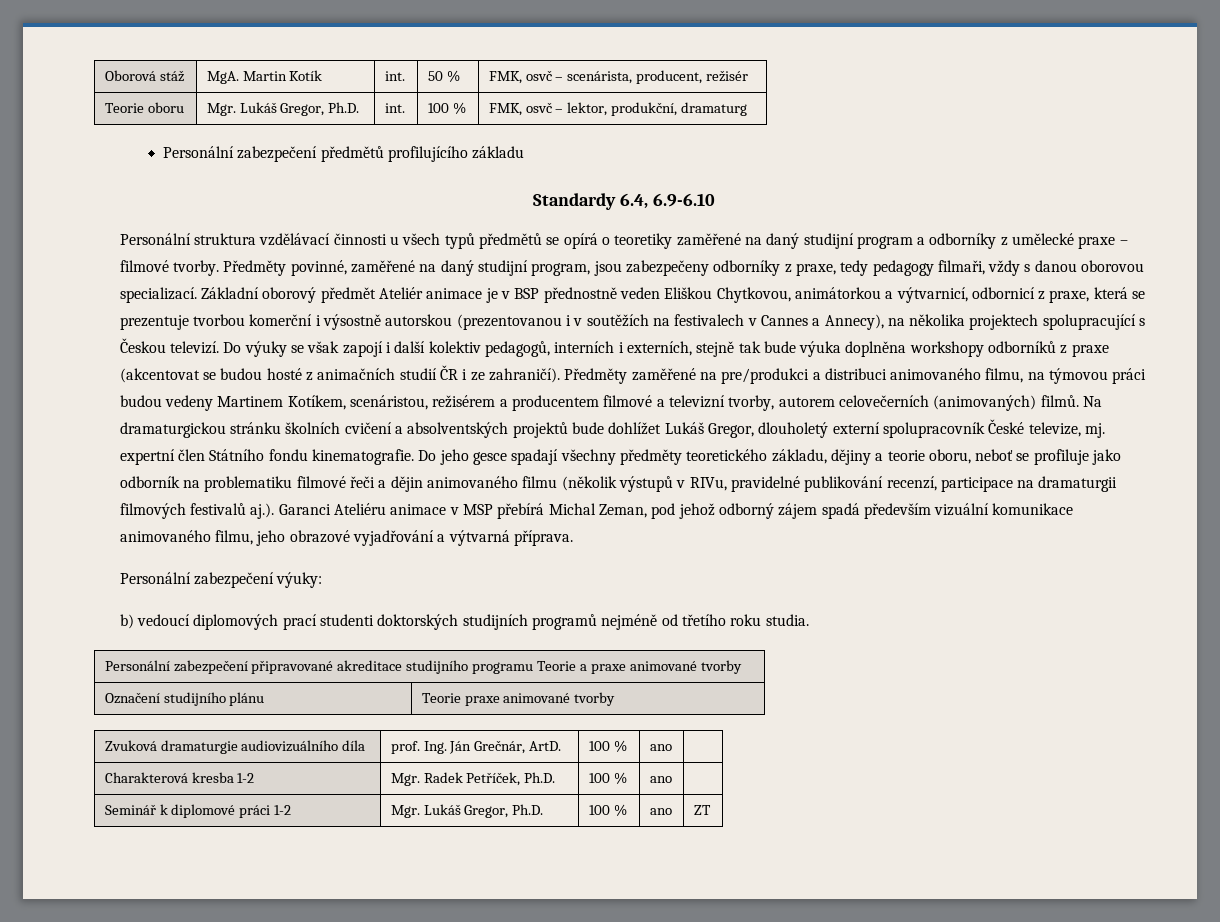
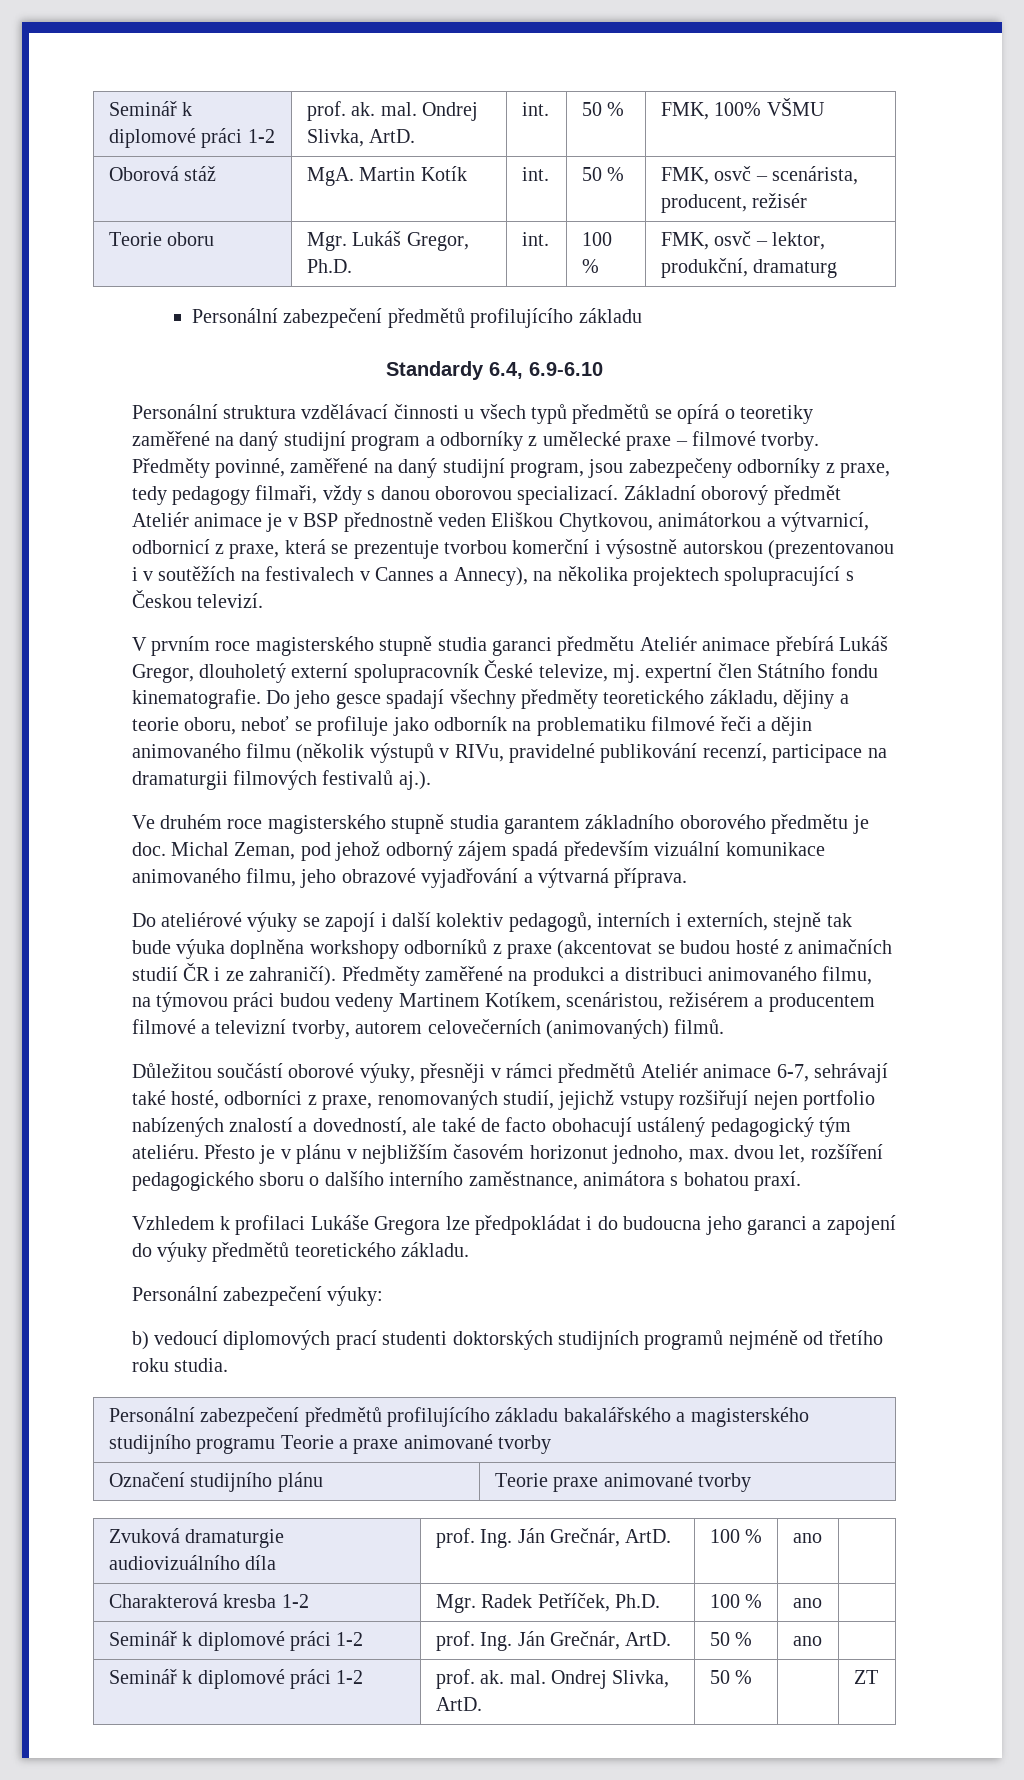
+ Seminář k diplomové práci 1-2 | prof. ak. mal. Ondrej Slivka, ArtD. | int. | 50 % | FMK, 100% VŠMU
- Základní oborový předmět Ateliér animace je v BSP přednostně veden Eliškou Chytkovou, animátorkou a výtvarnicí, odbornicí z praxe, která se prezentuje tvorbou komerční i výsostně autorskou (prezentovanou i v soutěžích na festivalech v Cannes a Annecy), na několika projektech spolupracující s Českou televizí. Do výuky se však zapojí i další kolektiv pedagogů, interních i externích, stejně tak bude výuka doplněna workshopy odborníků z praxe (akcentovat se budou hosté z animačních studií ČR i ze zahraničí). Předměty zaměřené na pre/produkci a distribuci animovaného filmu, na týmovou práci budou vedeny Martinem Kotíkem, scenáristou, režisérem a producentem filmové a televizní tvorby, autorem celovečerních (animovaných) filmů. Na dramaturgickou stránku školních cvičení a absolventských projektů bude dohlížet Lukáš Gregor, dlouholetý externí spolupracovník České televize, mj. expertní člen Státního fondu kinematografie.
+ Základní oborový předmět Ateliér animace je v BSP přednostně veden Eliškou Chytkovou, animátorkou a výtvarnicí, odbornicí z praxe, která se prezentuje tvorbou komerční i výsostně autorskou (prezentovanou i v soutěžích na festivalech v Cannes a Annecy), na několika projektech spolupracující s Českou televizí.
+ V prvním roce magisterského stupně studia garanci předmětu Ateliér animace přebírá Lukáš Gregor, dlouholetý externí spolupracovník České televize, mj. expertní člen Státního fondu kinematografie.
- Do jeho gesce spadají všechny předměty teoretického základu, dějiny a teorie oboru, neboť se profiluje jako odborník na problematiku filmové řeči a dějin animovaného filmu (několik výstupů v RIVu, pravidelné publikování recenzí, participace na dramaturgii filmových festivalů aj.). Garanci Ateliéru animace v MSP přebírá Michal Zeman, pod jehož odborný zájem spadá především vizuální komunikace animovaného filmu, jeho obrazové vyjadřování a výtvarná příprava.
+ Do jeho gesce spadají všechny předměty teoretického základu, dějiny a teorie oboru, neboť se profiluje jako odborník na problematiku filmové řeči a dějin animovaného filmu (několik výstupů v RIVu, pravidelné publikování recenzí, participace na dramaturgii filmových festivalů aj.).
+ Ve druhém roce magisterského stupně studia garantem základního oborového předmětu je doc. Michal Zeman, pod jehož odborný zájem spadá především vizuální komunikace animovaného filmu, jeho obrazové vyjadřování a výtvarná příprava.
+ Do ateliérové výuky se zapojí i další kolektiv pedagogů, interních i externích, stejně tak bude výuka doplněna workshopy odborníků z praxe (akcentovat se budou hosté z animačních studií ČR i ze zahraničí). Předměty zaměřené na produkci a distribuci animovaného filmu, na týmovou práci budou vedeny Martinem Kotíkem, scenáristou, režisérem a producentem filmové a televizní tvorby, autorem celovečerních (animovaných) filmů.
+ Důležitou součástí oborové výuky, přesněji v rámci předmětů Ateliér animace 6-7, sehrávají také hosté, odborníci z praxe, renomovaných studií, jejichž vstupy rozšiřují nejen portfolio nabízených znalostí a dovedností, ale také de facto obohacují ustálený pedagogický tým ateliéru. Přesto je v plánu v nejbližším časovém horizonut jednoho, max. dvou let, rozšíření pedagogického sboru o dalšího interního zaměstnance, animátora s bohatou praxí.
+ Vzhledem k profilaci Lukáše Gregora lze předpokládat i do budoucna jeho garanci a zapojení do výuky předmětů teoretického základu.
- Personální zabezpečení připravované akreditace studijního programu Teorie a praxe animované tvorby
+ Personální zabezpečení předmětů profilujícího základu bakalářského a magisterského studijního programu Teorie a praxe animované tvorby
- Seminář k diplomové práci 1-2 | Mgr. Lukáš Gregor, Ph.D. | 100 % | ano | ZT
+ Seminář k diplomové práci 1-2 | prof. Ing. Ján Grečnár, ArtD. | 50 % | ano |
+ Seminář k diplomové práci 1-2 | prof. ak. mal. Ondrej Slivka, ArtD. | 50 % | | ZT

